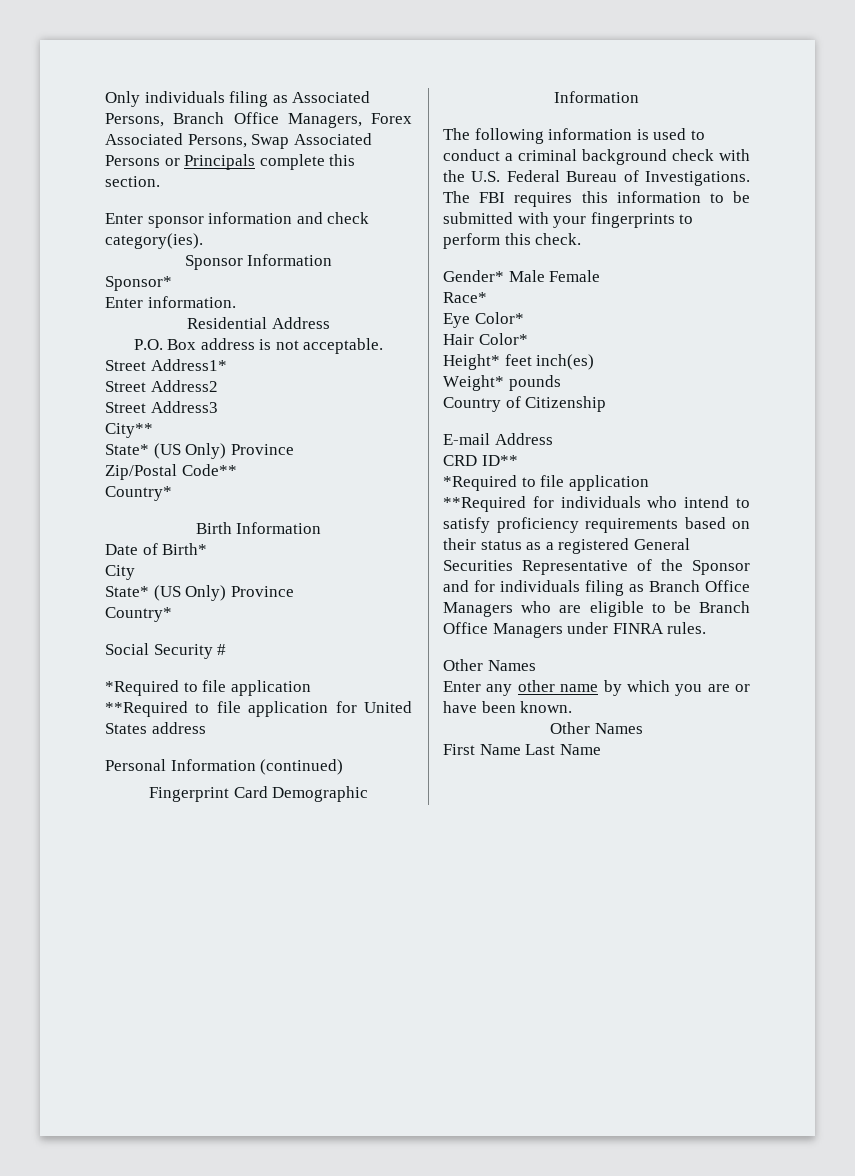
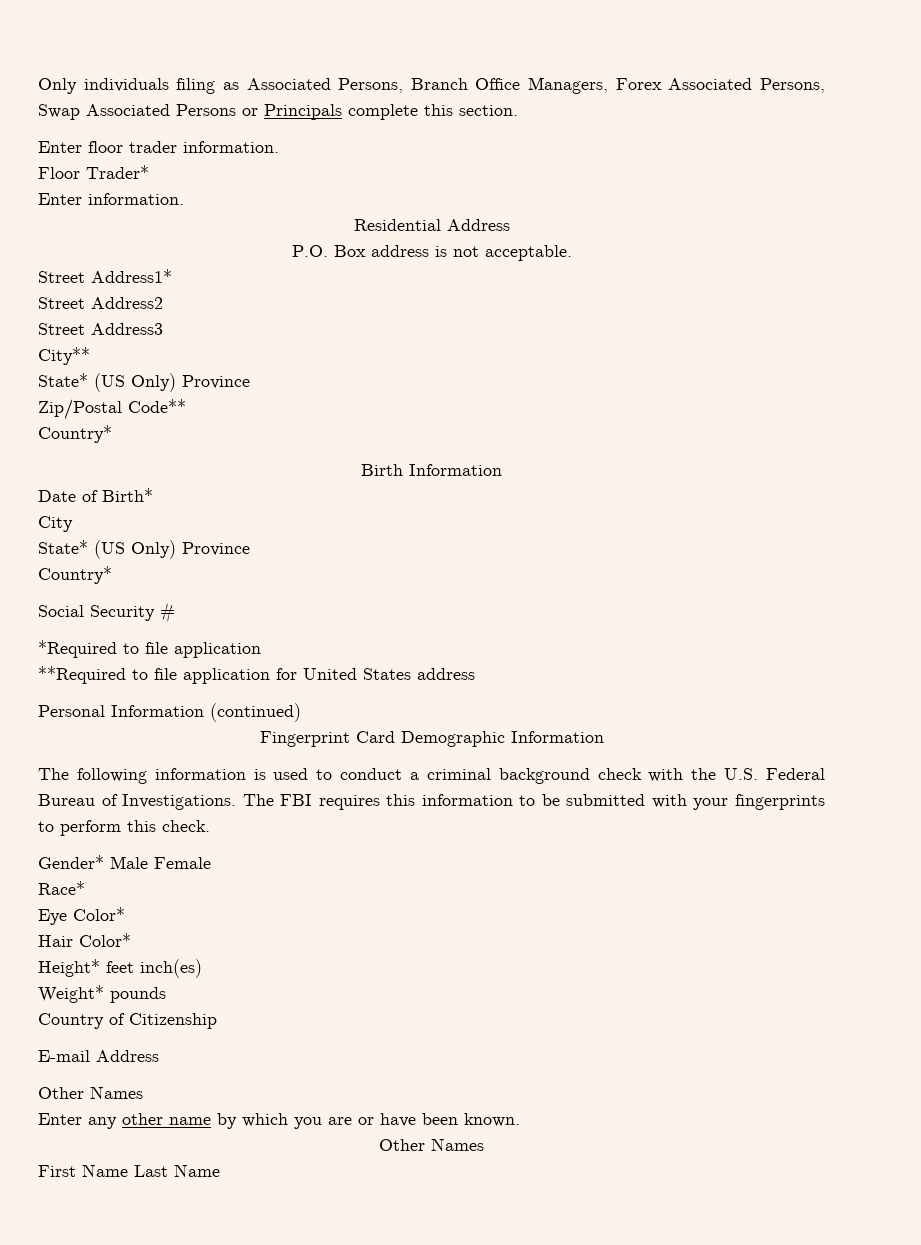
- Enter sponsor information and check category(ies).
- Sponsor Information
- Sponsor*
+ Enter floor trader information.
+ Floor Trader*
- CRD ID**
- *Required to file application
- **Required for individuals who intend to satisfy proficiency requirements based on their status as a registered General Securities Representative of the Sponsor and for individuals filing as Branch Office Managers who are eligible to be Branch Office Managers under FINRA rules.

